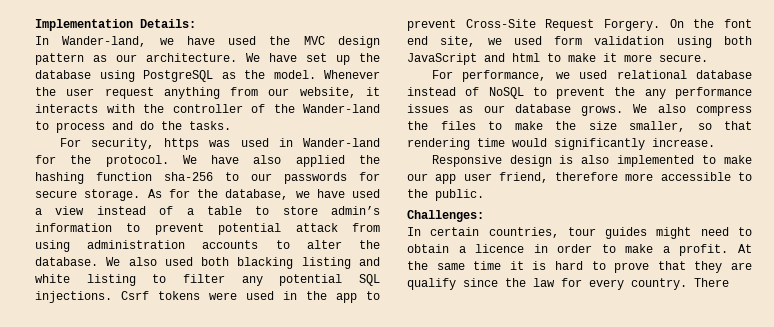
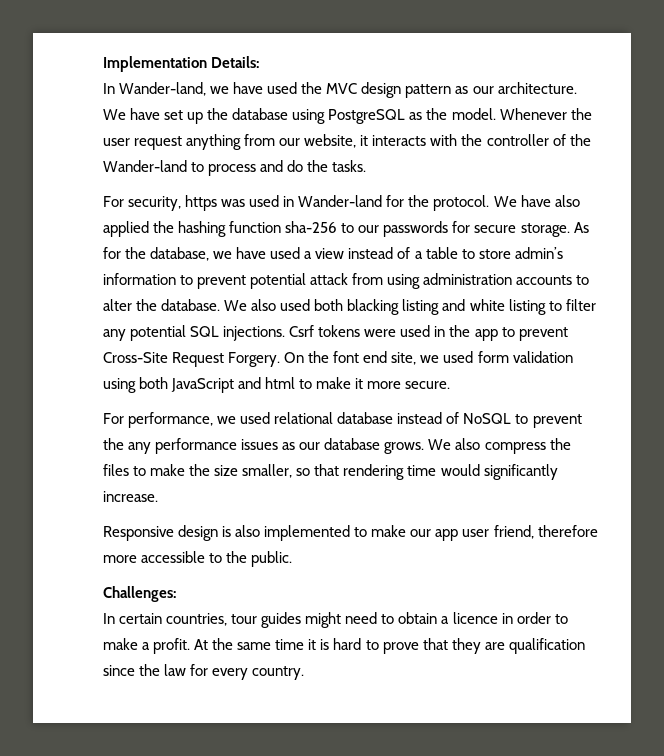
- At the same time it is hard to prove that they are qualify since the law for every country. There
+ At the same time it is hard to prove that they are qualification since the law for every country.

